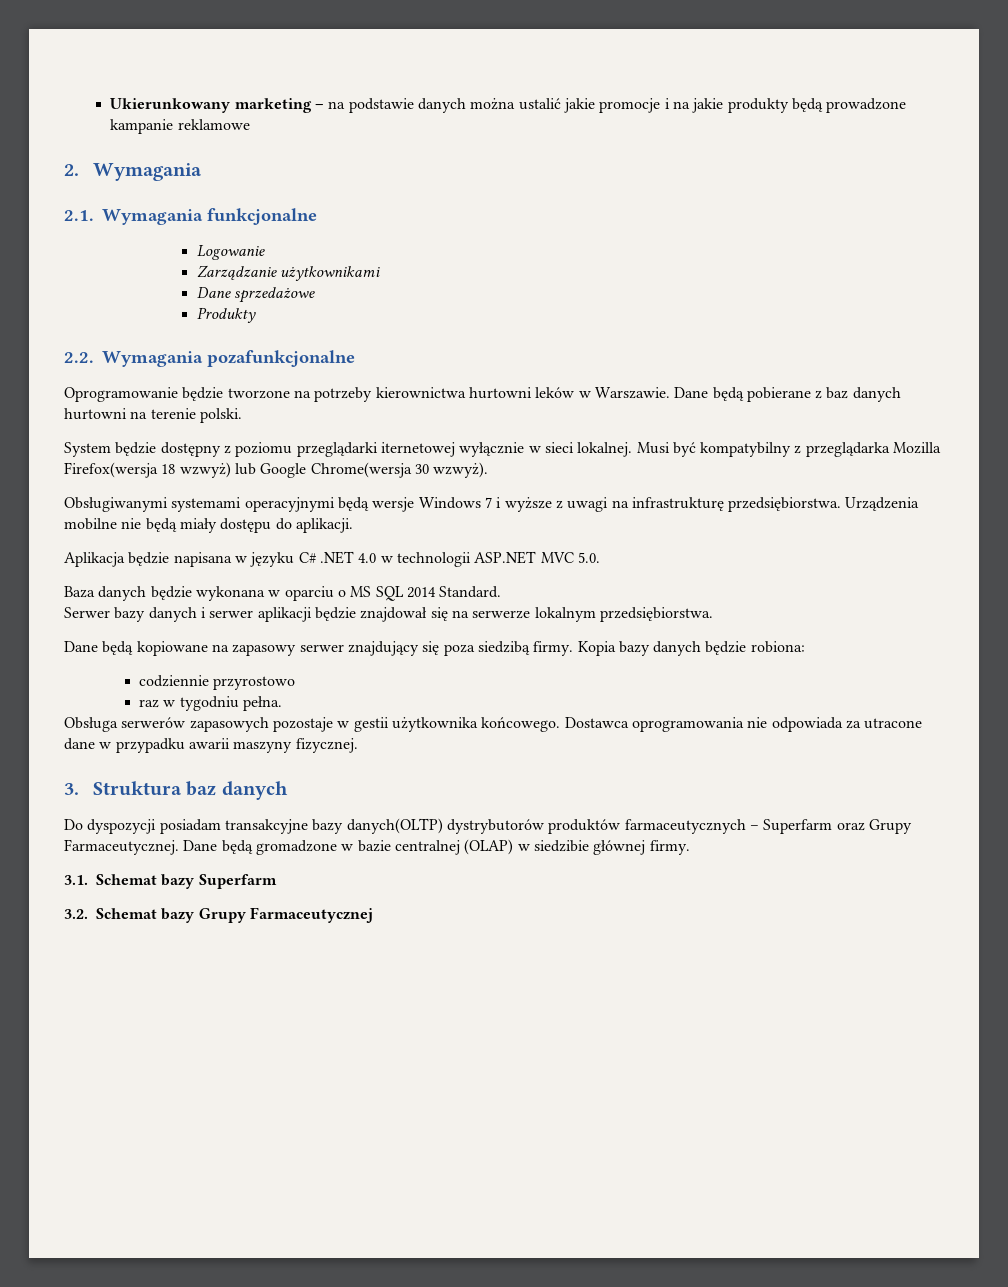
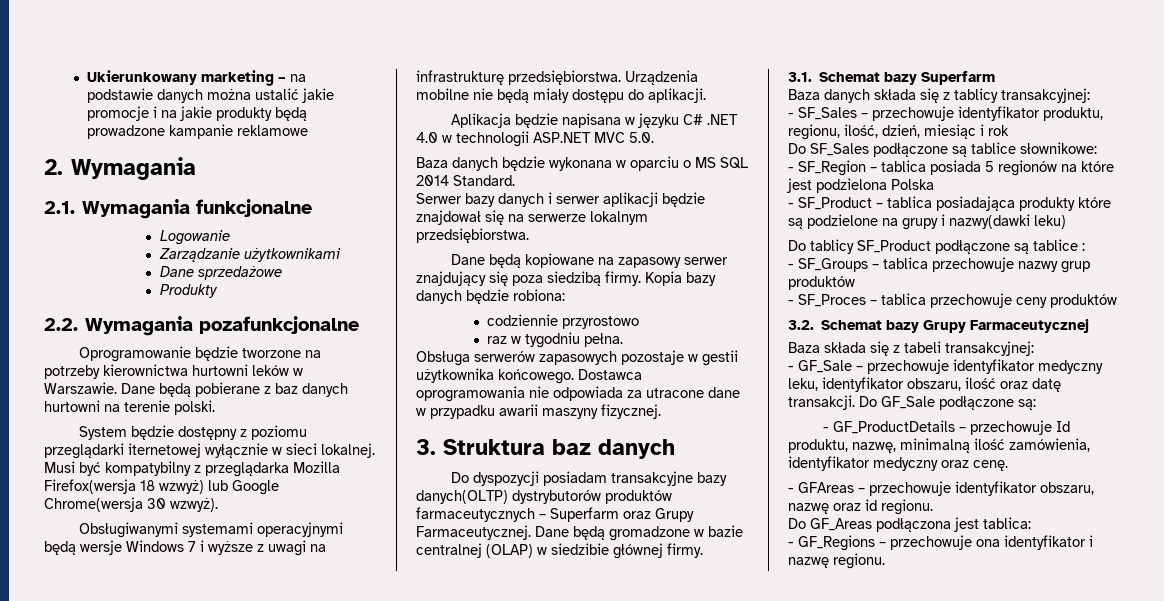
+ Baza danych składa się z tablicy transakcyjnej:
+ - SF_Sales – przechowuje identyfikator produktu, regionu, ilość, dzień, miesiąc i rok
+ Do SF_Sales podłączone są tablice słownikowe:
+ - SF_Region – tablica posiada 5 regionów na które jest podzielona Polska
+ - SF_Product – tablica posiadająca produkty które są podzielone na grupy i nazwy(dawki leku)
+ Do tablicy SF_Product podłączone są tablice :
+ - SF_Groups – tablica przechowuje nazwy grup produktów
+ - SF_Proces – tablica przechowuje ceny produktów
+ Baza składa się z tabeli transakcyjnej:
+ - GF_Sale – przechowuje identyfikator medyczny leku, identyfikator obszaru, ilość oraz datę transakcji. Do GF_Sale podłączone są:
+ - GF_ProductDetails – przechowuje Id produktu, nazwę, minimalną ilość zamówienia, identyfikator medyczny oraz cenę.
+ - GFAreas – przechowuje identyfikator obszaru, nazwę oraz id regionu.
+ Do GF_Areas podłączona jest tablica:
+ - GF_Regions – przechowuje ona identyfikator i nazwę regionu.

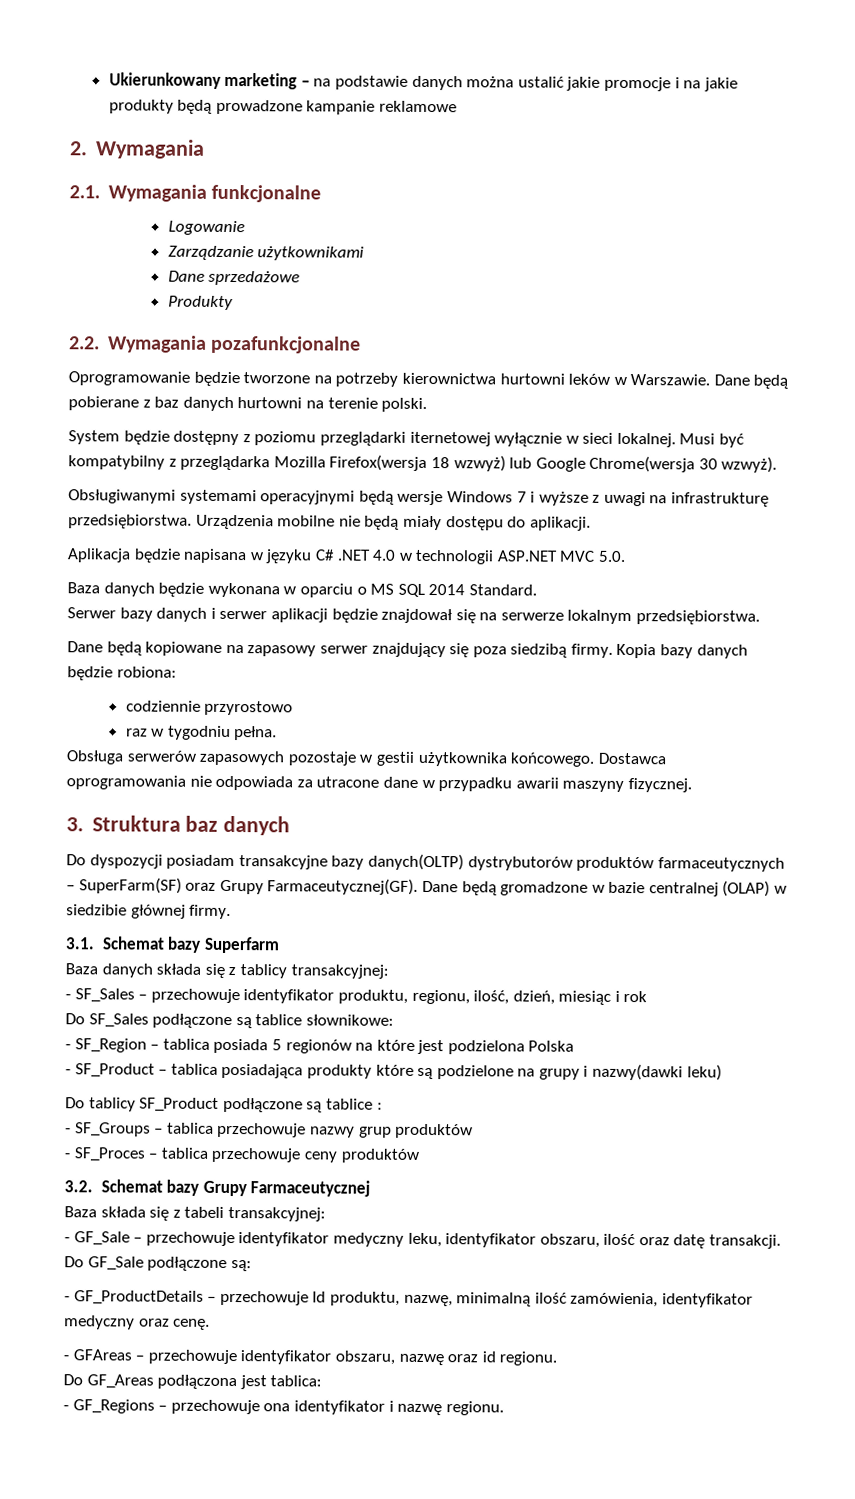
- Do dyspozycji posiadam transakcyjne bazy danych(OLTP) dystrybutorów produktów farmaceutycznych – Superfarm oraz Grupy Farmaceutycznej.
+ Do dyspozycji posiadam transakcyjne bazy danych(OLTP) dystrybutorów produktów farmaceutycznych – SuperFarm(SF) oraz Grupy Farmaceutycznej(GF).

